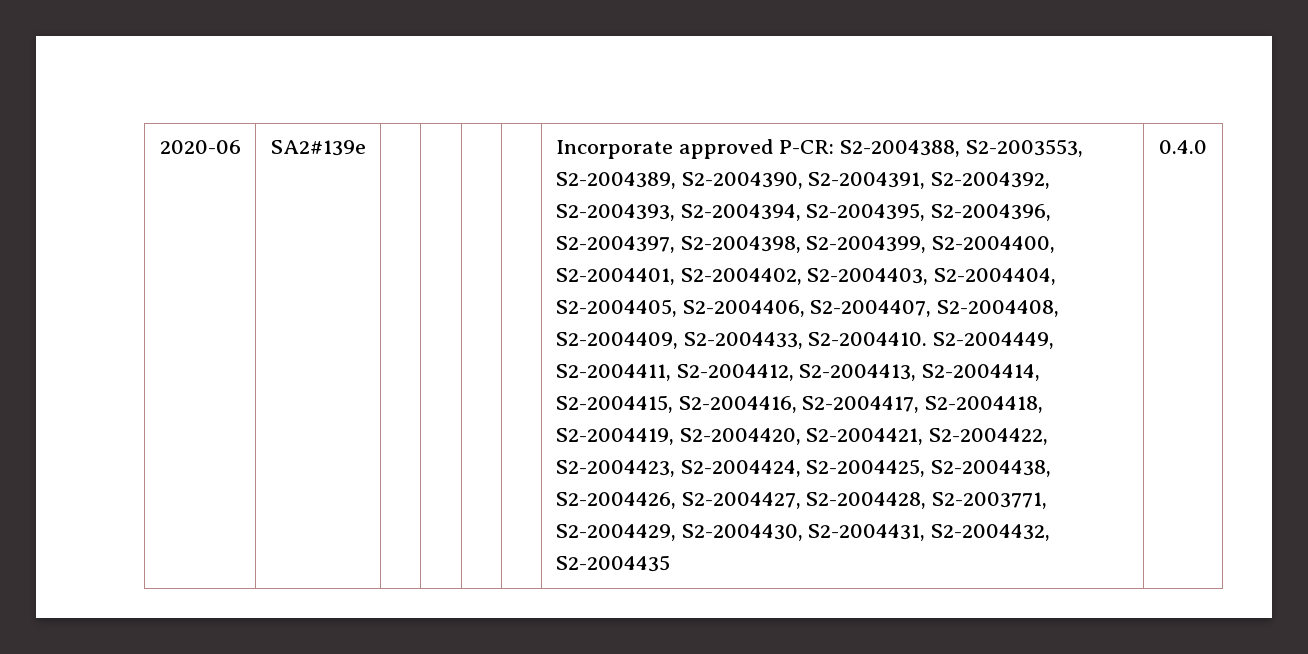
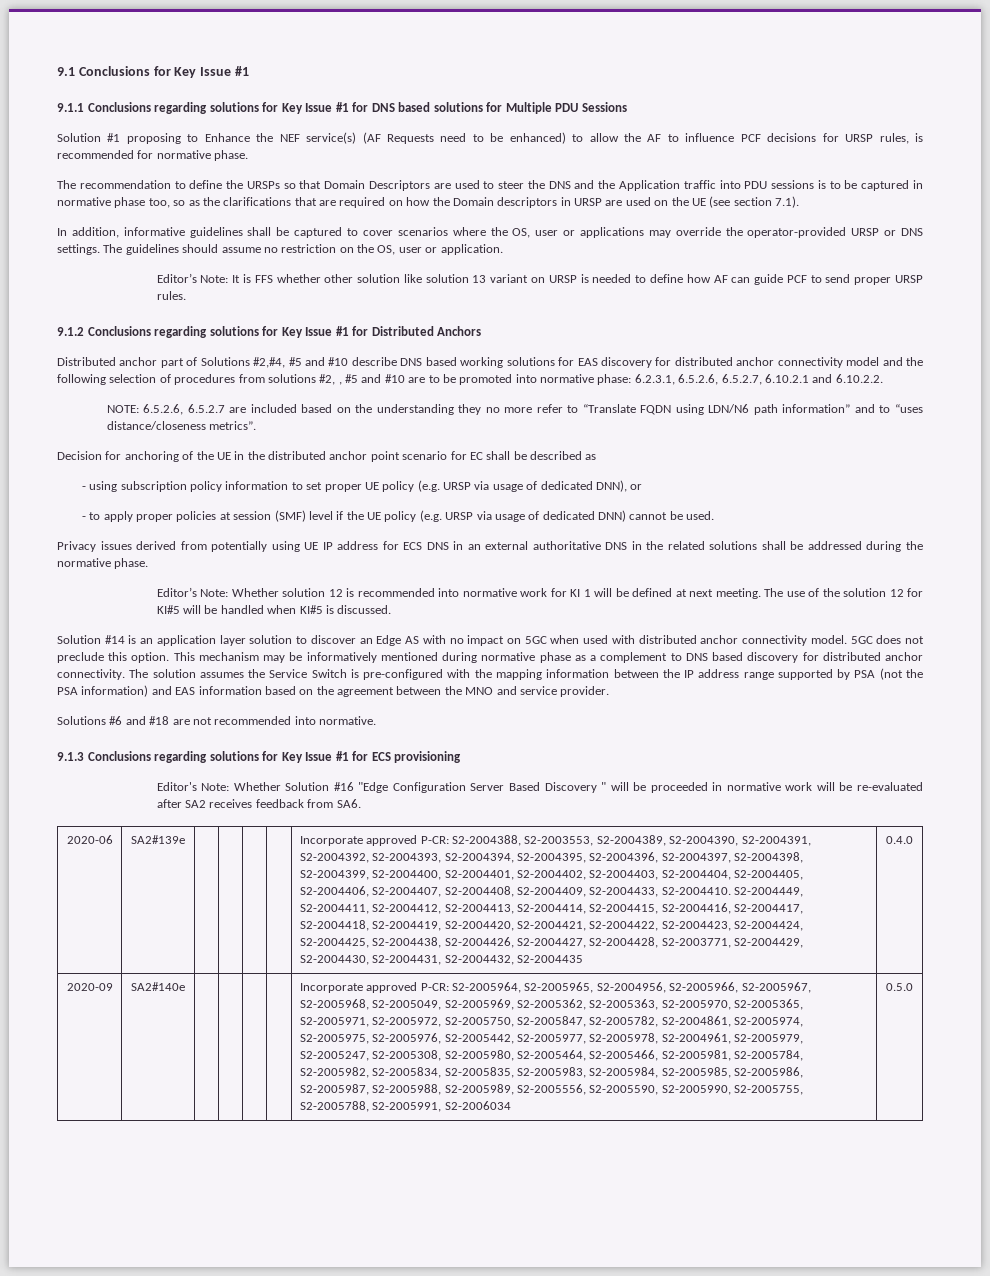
+ 9.1 Conclusions for Key Issue #1
+ 9.1.1 Conclusions regarding solutions for Key Issue #1 for DNS based solutions for Multiple PDU Sessions
+ Solution #1 proposing to Enhance the NEF service(s) (AF Requests need to be enhanced) to allow the AF to influence PCF decisions for URSP rules, is recommended for normative phase.
+ The recommendation to define the URSPs so that Domain Descriptors are used to steer the DNS and the Application traffic into PDU sessions is to be captured in normative phase too, so as the clarifications that are required on how the Domain descriptors in URSP are used on the UE (see section 7.1).
+ In addition, informative guidelines shall be captured to cover scenarios where the OS, user or applications may override the operator-provided URSP or DNS settings. The guidelines should assume no restriction on the OS, user or application.
+ Editor’s Note: It is FFS whether other solution like solution 13 variant on URSP is needed to define how AF can guide PCF to send proper URSP rules.
+ 9.1.2 Conclusions regarding solutions for Key Issue #1 for Distributed Anchors
+ Distributed anchor part of Solutions #2,#4, #5 and #10 describe DNS based working solutions for EAS discovery for distributed anchor connectivity model and the following selection of procedures from solutions #2, , #5 and #10 are to be promoted into normative phase: 6.2.3.1, 6.5.2.6, 6.5.2.7, 6.10.2.1 and 6.10.2.2.
+ NOTE: 6.5.2.6, 6.5.2.7 are included based on the understanding they no more refer to “Translate FQDN using LDN/N6 path information” and to “uses distance/closeness metrics”.
+ Decision for anchoring of the UE in the distributed anchor point scenario for EC shall be described as
+ - using subscription policy information to set proper UE policy (e.g. URSP via usage of dedicated DNN), or
+ - to apply proper policies at session (SMF) level if the UE policy (e.g. URSP via usage of dedicated DNN) cannot be used.
+ Privacy issues derived from potentially using UE IP address for ECS DNS in an external authoritative DNS in the related solutions shall be addressed during the normative phase.
+ Editor’s Note: Whether solution 12 is recommended into normative work for KI 1 will be defined at next meeting. The use of the solution 12 for KI#5 will be handled when KI#5 is discussed.
+ Solution #14 is an application layer solution to discover an Edge AS with no impact on 5GC when used with distributed anchor connectivity model. 5GC does not preclude this option. This mechanism may be informatively mentioned during normative phase as a complement to DNS based discovery for distributed anchor connectivity. The solution assumes the Service Switch is pre-configured with the mapping information between the IP address range supported by PSA (not the PSA information) and EAS information based on the agreement between the MNO and service provider.
+ Solutions #6 and #18 are not recommended into normative.
+ 9.1.3 Conclusions regarding solutions for Key Issue #1 for ECS provisioning
+ Editor's Note: Whether Solution #16 "Edge Configuration Server Based Discovery " will be proceeded in normative work will be re-evaluated after SA2 receives feedback from SA6.
+ 2020-09 | SA2#140e | | | | | Incorporate approved P-CR: S2-2005964, S2-2005965, S2-2004956, S2-2005966, S2-2005967, S2-2005968, S2-2005049, S2-2005969, S2-2005362, S2-2005363, S2-2005970, S2-2005365, S2-2005971, S2-2005972, S2-2005750, S2-2005847, S2-2005782, S2-2004861, S2-2005974, S2-2005975, S2-2005976, S2-2005442, S2-2005977, S2-2005978, S2-2004961, S2-2005979, S2-2005247, S2-2005308, S2-2005980, S2-2005464, S2-2005466, S2-2005981, S2-2005784, S2-2005982, S2-2005834, S2-2005835, S2-2005983, S2-2005984, S2-2005985, S2-2005986, S2-2005987, S2-2005988, S2-2005989, S2-2005556, S2-2005590, S2-2005990, S2-2005755, S2-2005788, S2-2005991, S2-2006034 | 0.5.0

